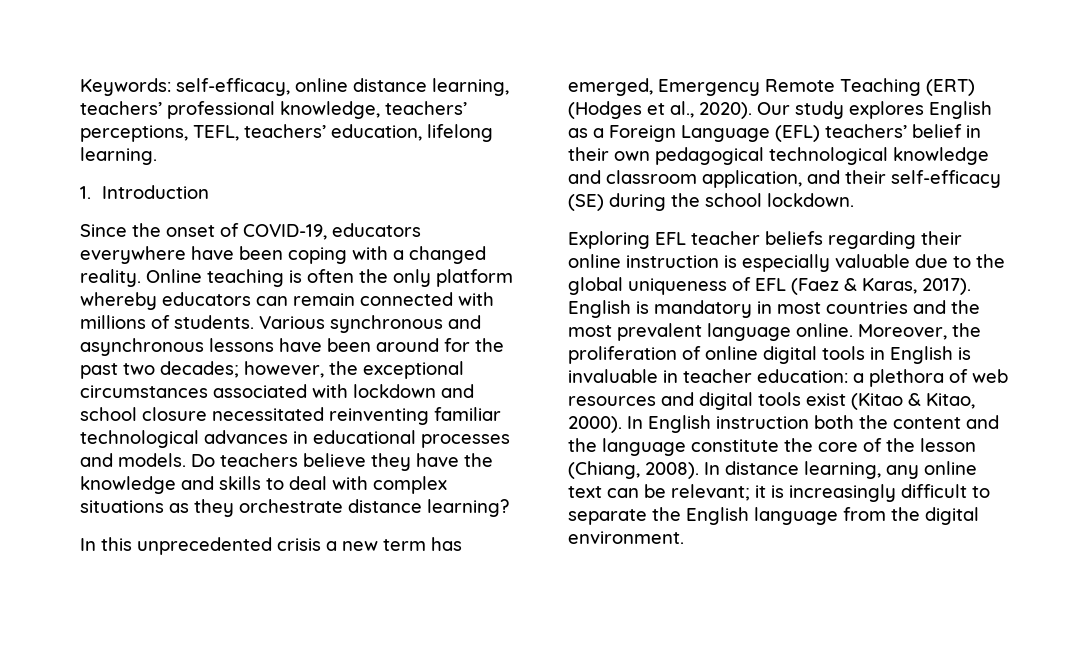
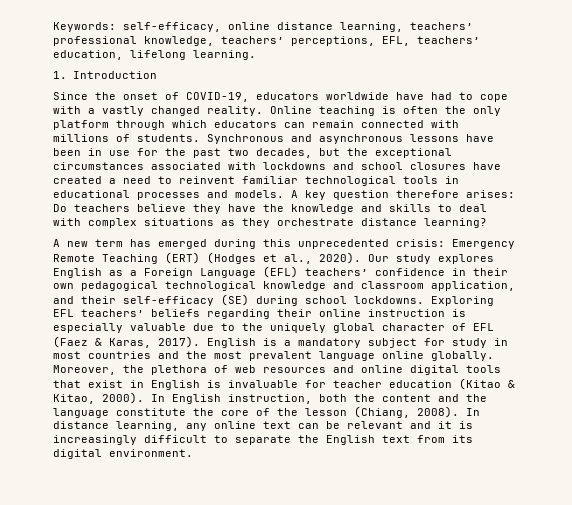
- Keywords: self-efficacy, online distance learning, teachers’ professional knowledge, teachers’ perceptions, TEFL, teachers’ education, lifelong learning.
+ Keywords: self-efficacy, online distance learning, teachers’ professional knowledge, teachers’ perceptions, EFL, teachers’ education, lifelong learning.
- Since the onset of COVID-19, educators everywhere have been coping with a changed reality.
+ Since the onset of COVID-19, educators worldwide have had to cope with a vastly changed reality.
- Online teaching is often the only platform whereby educators can remain connected with millions of students.
+ Online teaching is often the only platform through which educators can remain connected with millions of students.
- Various synchronous and asynchronous lessons have been around for the past two decades; however, the exceptional circumstances associated with lockdown and school closure necessitated reinventing familiar technological advances in educational processes and models.
+ Synchronous and asynchronous lessons have been in use for the past two decades, but the exceptional circumstances associated with lockdowns and school closures have created a need to reinvent familiar technological tools in educational processes and models.
- Do teachers believe they have the knowledge and skills to deal with complex situations as they orchestrate distance learning?
+ A key question therefore arises: Do teachers believe they have the knowledge and skills to deal with complex situations as they orchestrate distance learning?
- In this unprecedented crisis a new term has emerged, Emergency Remote Teaching (ERT) (Hodges et al., 2020).
+ A new term has emerged during this unprecedented crisis: Emergency Remote Teaching (ERT) (Hodges et al., 2020).
- Our study explores English as a Foreign Language (EFL) teachers’ belief in their own pedagogical technological knowledge and classroom application, and their self-efficacy (SE) during the school lockdown.
- Exploring EFL teacher beliefs regarding their online instruction is especially valuable due to the global uniqueness of EFL (Faez & Karas, 2017).
+ Our study explores English as a Foreign Language (EFL) teachers’ confidence in their own pedagogical technological knowledge and classroom application, and their self-efficacy (SE) during school lockdowns. Exploring EFL teachers’ beliefs regarding their online instruction is especially valuable due to the uniquely global character of EFL (Faez & Karas, 2017).
- English is mandatory in most countries and the most prevalent language online. Moreover, the proliferation of online digital tools in English is invaluable in teacher education: a plethora of web resources and digital tools exist (Kitao & Kitao, 2000).
+ English is a mandatory subject for study in most countries and the most prevalent language online globally. Moreover, the plethora of web resources and online digital tools that exist in English is invaluable for teacher education (Kitao & Kitao, 2000).
- In English instruction both the content and the language constitute the core of the lesson (Chiang, 2008).
+ In English instruction, both the content and the language constitute the core of the lesson (Chiang, 2008).
- In distance learning, any online text can be relevant; it is increasingly difficult to separate the English language from the digital environment.
+ In distance learning, any online text can be relevant and it is increasingly difficult to separate the English text from its digital environment.

